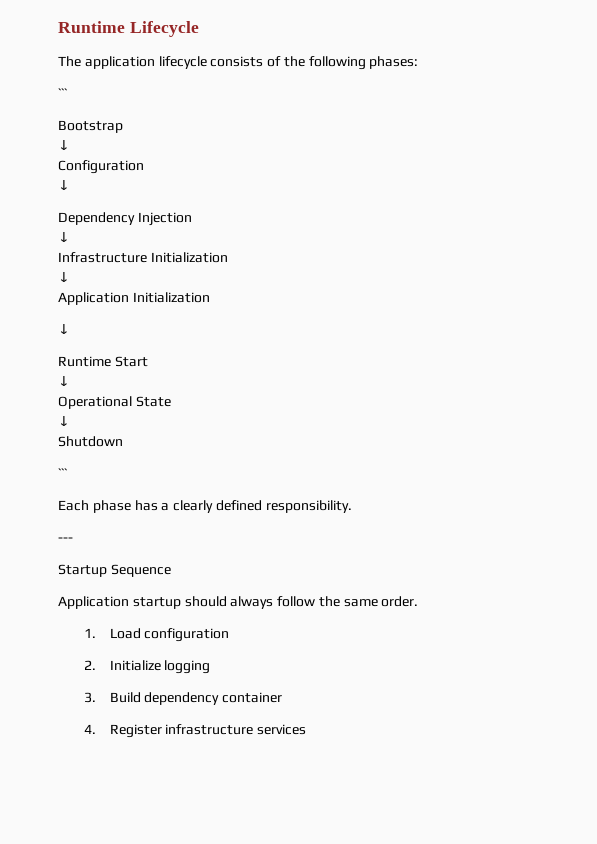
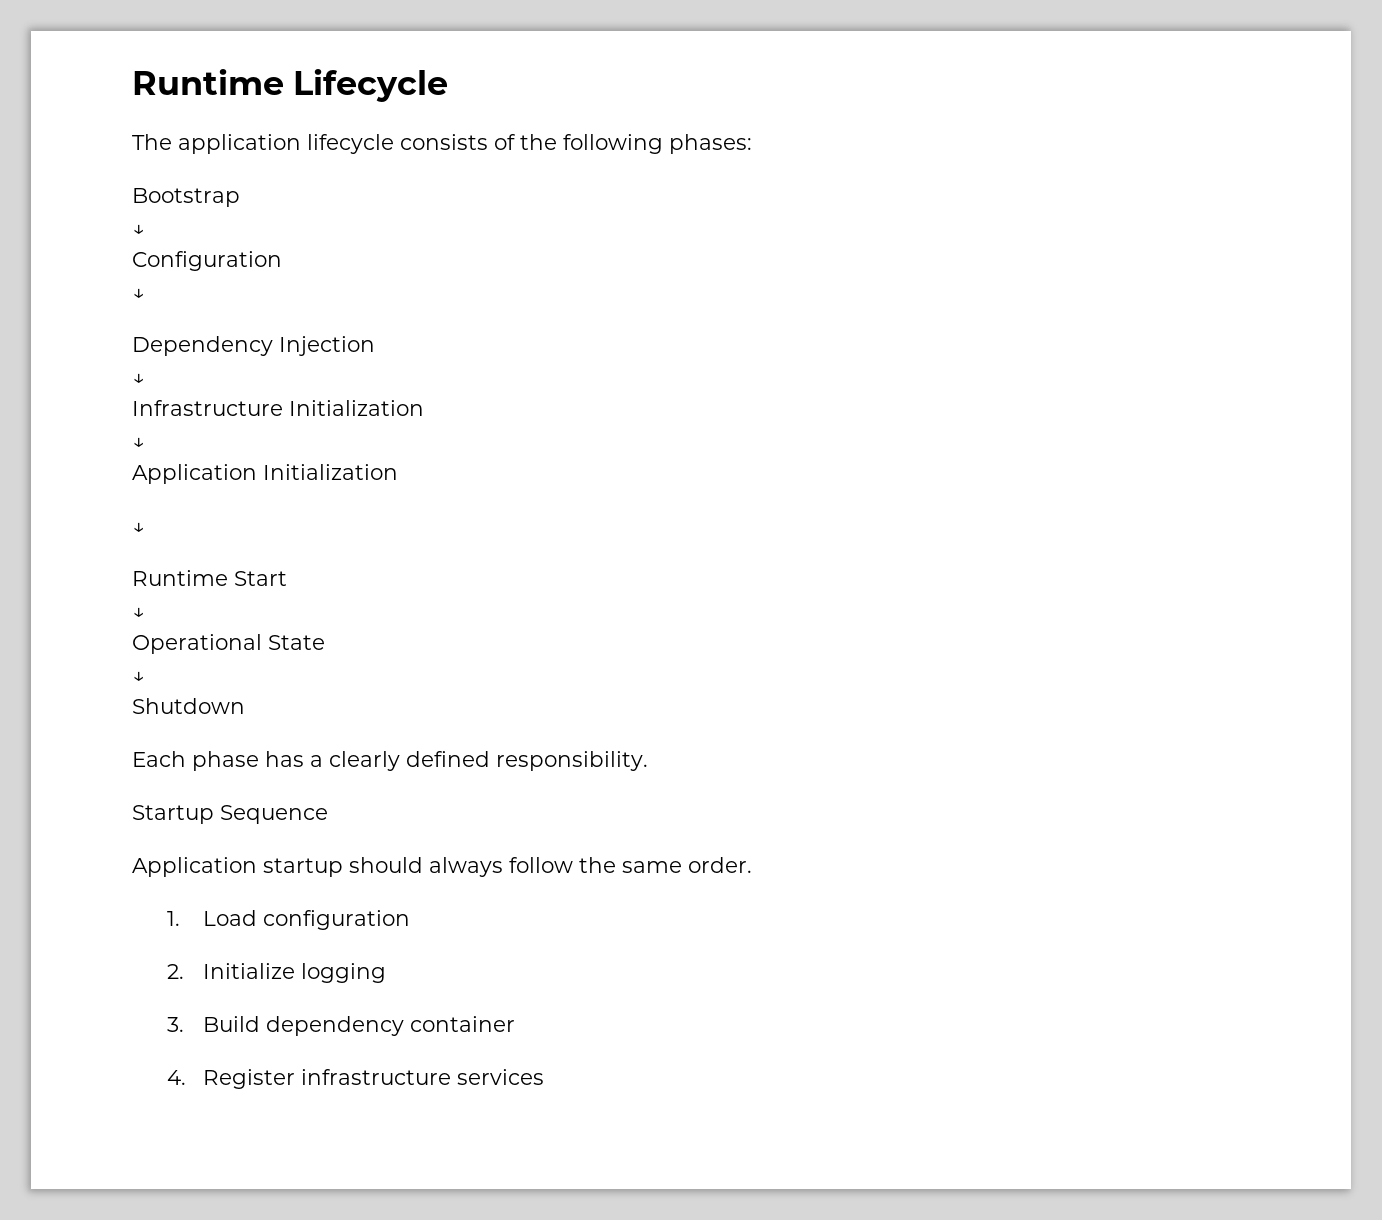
  The application lifecycle consists of the following phases:
- ```
  Shutdown
- ```
- ---

